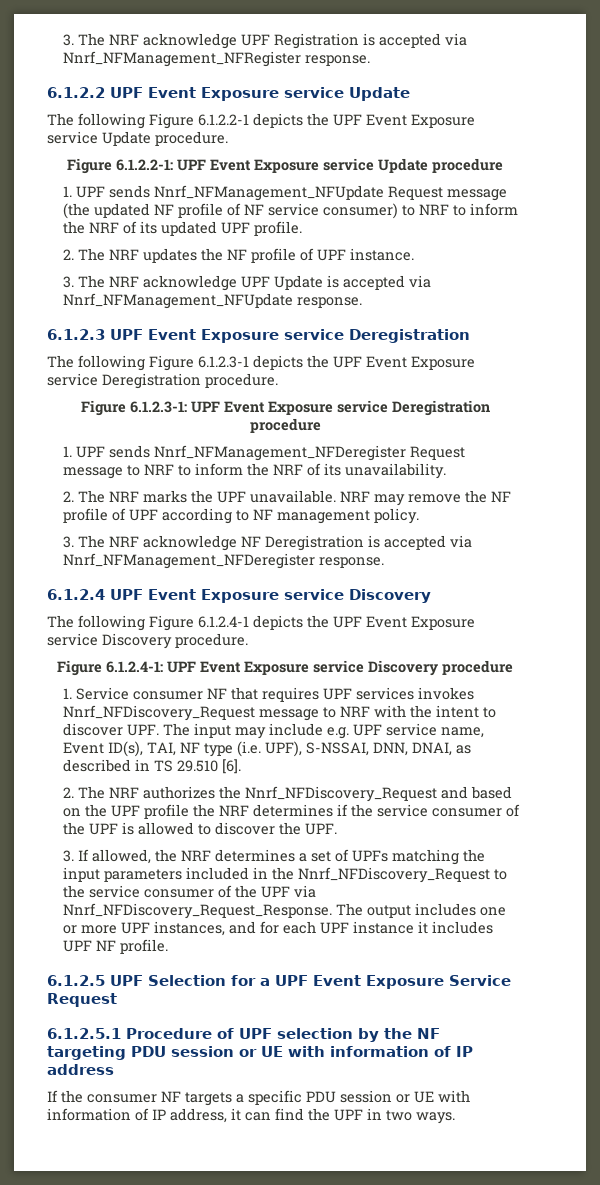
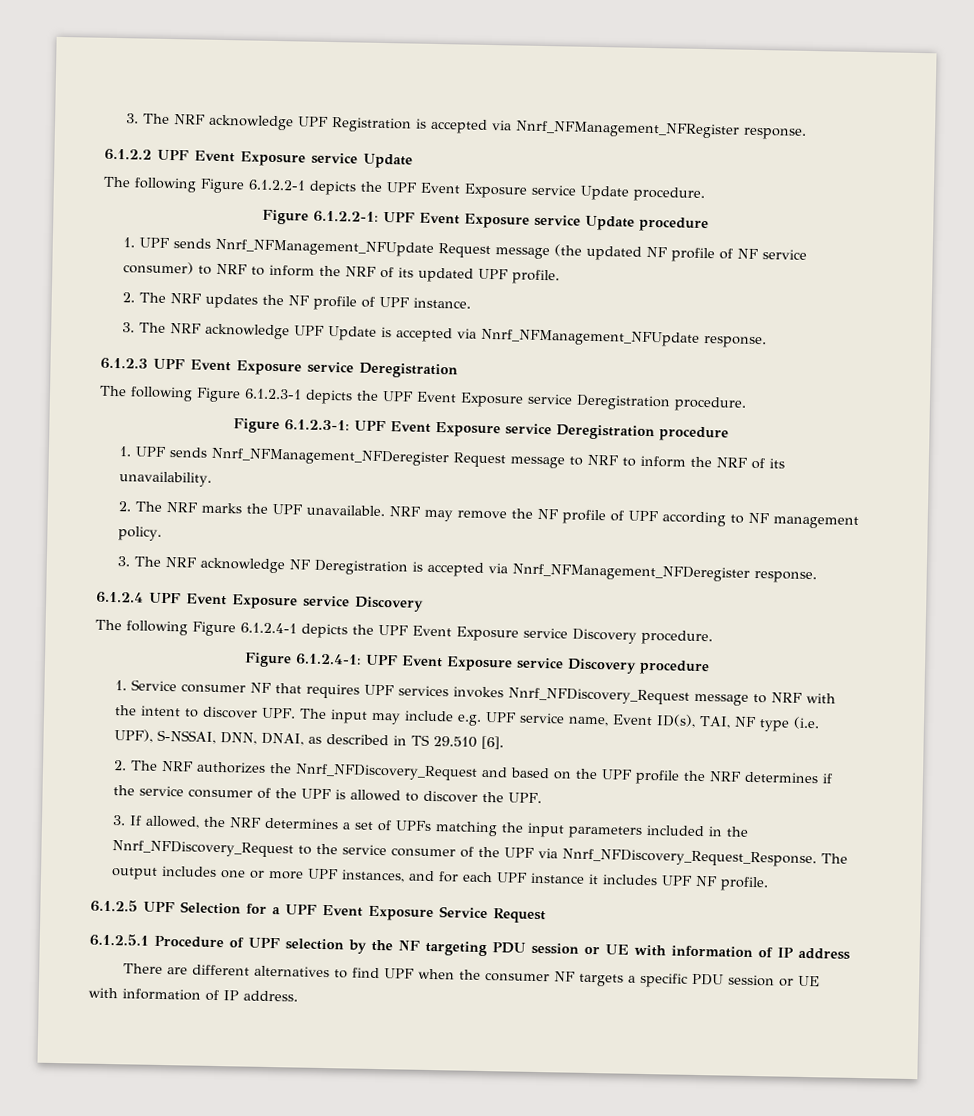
- If the consumer NF targets a specific PDU session or UE with information of IP address, it can find the UPF in two ways.
+ There are different alternatives to find UPF when the consumer NF targets a specific PDU session or UE with information of IP address.

